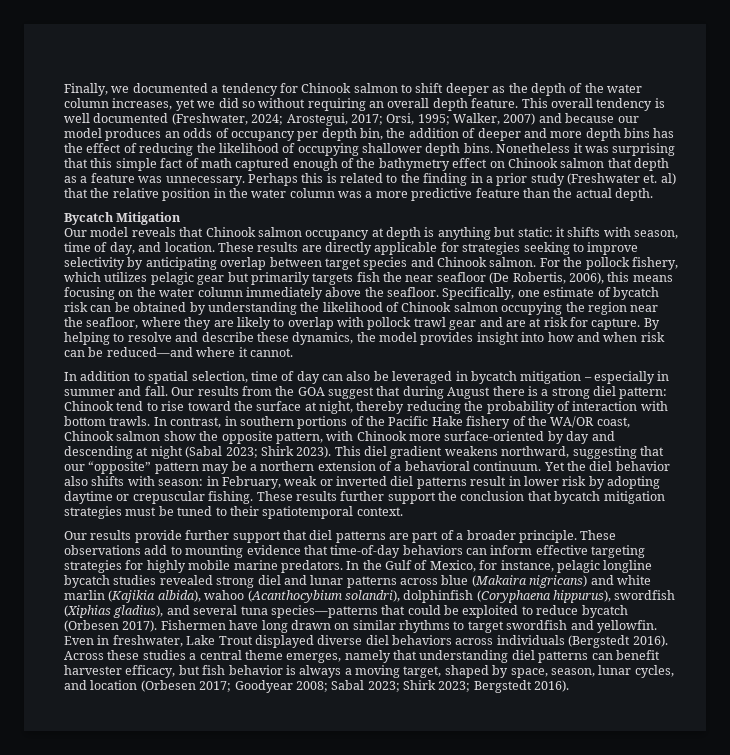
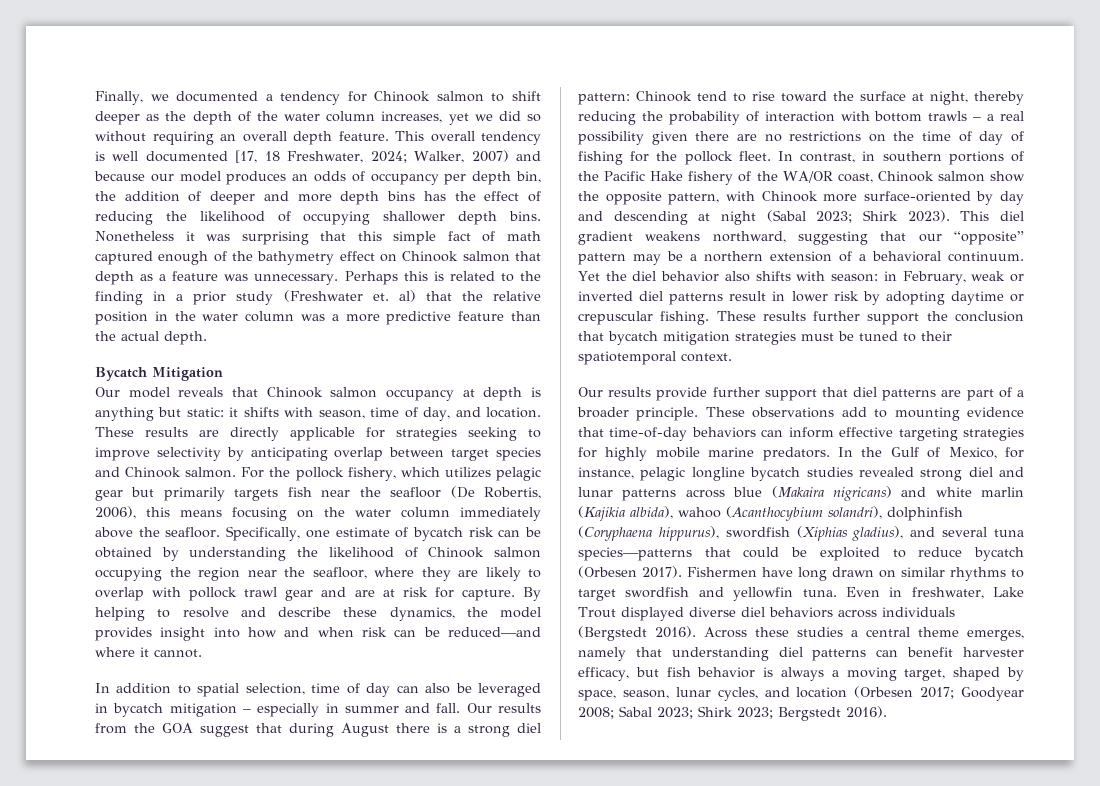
- This overall tendency is well documented (Freshwater, 2024; Arostegui, 2017; Orsi, 1995; Walker, 2007) and because our model produces an odds of occupancy per depth bin, the addition of deeper and more depth bins has the effect of reducing the likelihood of occupying shallower depth bins.
+ This overall tendency is well documented [17, 18 Freshwater, 2024; Walker, 2007) and because our model produces an odds of occupancy per depth bin, the addition of deeper and more depth bins has the effect of reducing the likelihood of occupying shallower depth bins.
- For the pollock fishery, which utilizes pelagic gear but primarily targets fish the near seafloor (De Robertis, 2006), this means focusing on the water column immediately above the seafloor.
+ For the pollock fishery, which utilizes pelagic gear but primarily targets fish near the seafloor (De Robertis, 2006), this means focusing on the water column immediately above the seafloor.
- Our results from the GOA suggest that during August there is a strong diel pattern: Chinook tend to rise toward the surface at night, thereby reducing the probability of interaction with bottom trawls.
+ Our results from the GOA suggest that during August there is a strong diel pattern: Chinook tend to rise toward the surface at night, thereby reducing the probability of interaction with bottom trawls – a real possibility given there are no restrictions on the time of day of fishing for the pollock fleet.
- Fishermen have long drawn on similar rhythms to target swordfish and yellowfin.
+ Fishermen have long drawn on similar rhythms to target swordfish and yellowfin tuna.

